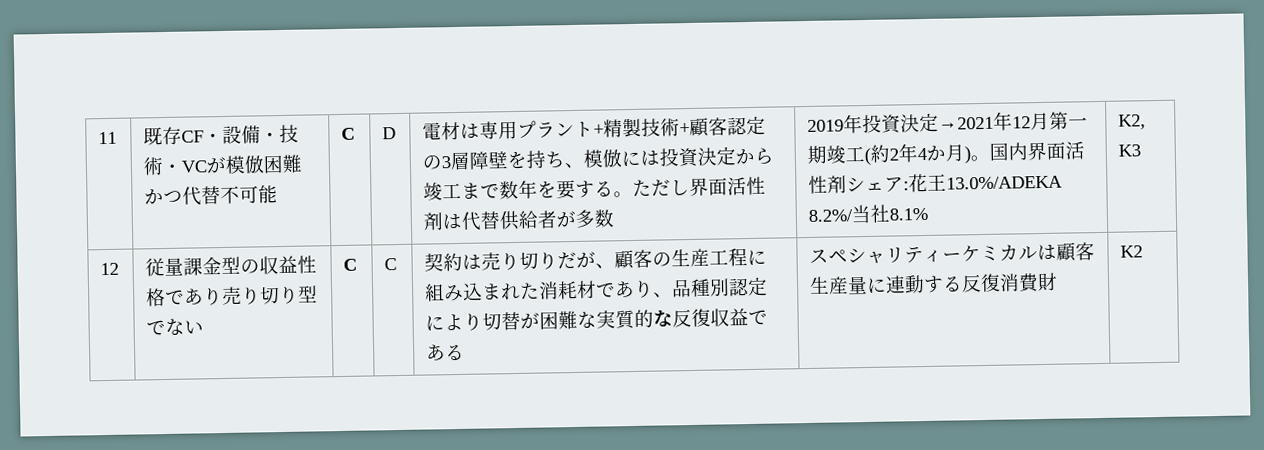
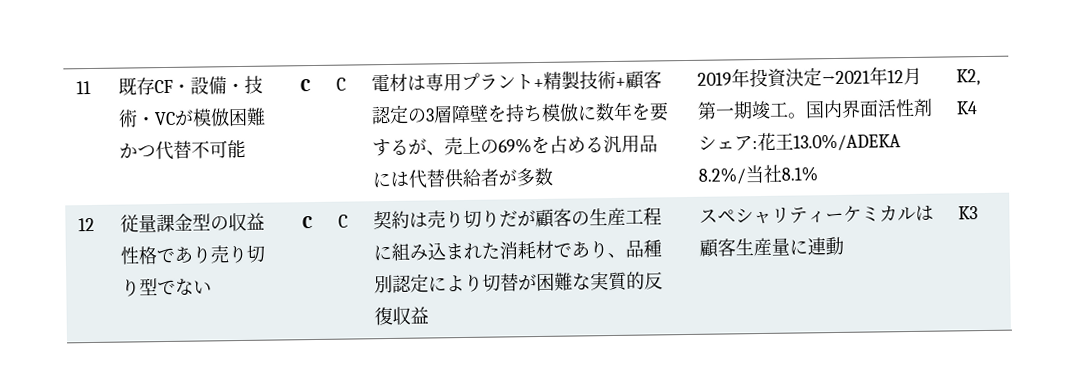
- 既存CF・設備・技術・VCが模倣困難かつ代替不可能 | C | D
+ 既存CF・設備・技術・VCが模倣困難かつ代替不可能 | C | C
- 電材は専用プラント+精製技術+顧客認定の3層障壁を持ち、模倣には投資決定から竣工まで数年を要する。ただし界面活性剤は代替供給者が多数
+ 電材は専用プラント+精製技術+顧客認定の3層障壁を持ち模倣に数年を要するが、売上の69%を占める汎用品には代替供給者が多数
- 2019年投資決定→2021年12月第一期竣工(約2年4か月)。
+ 2019年投資決定→2021年12月第一期竣工。
- K2, K3
+ K2, K4
- 契約は売り切りだが、顧客の生産工程に組み込まれた消耗材であり、品種別認定により切替が困難な実質的な反復収益である
+ 契約は売り切りだが顧客の生産工程に組み込まれた消耗材であり、品種別認定により切替が困難な実質的反復収益
- スペシャリティーケミカルは顧客生産量に連動する反復消費財 | K2
+ スペシャリティーケミカルは顧客生産量に連動 | K3

